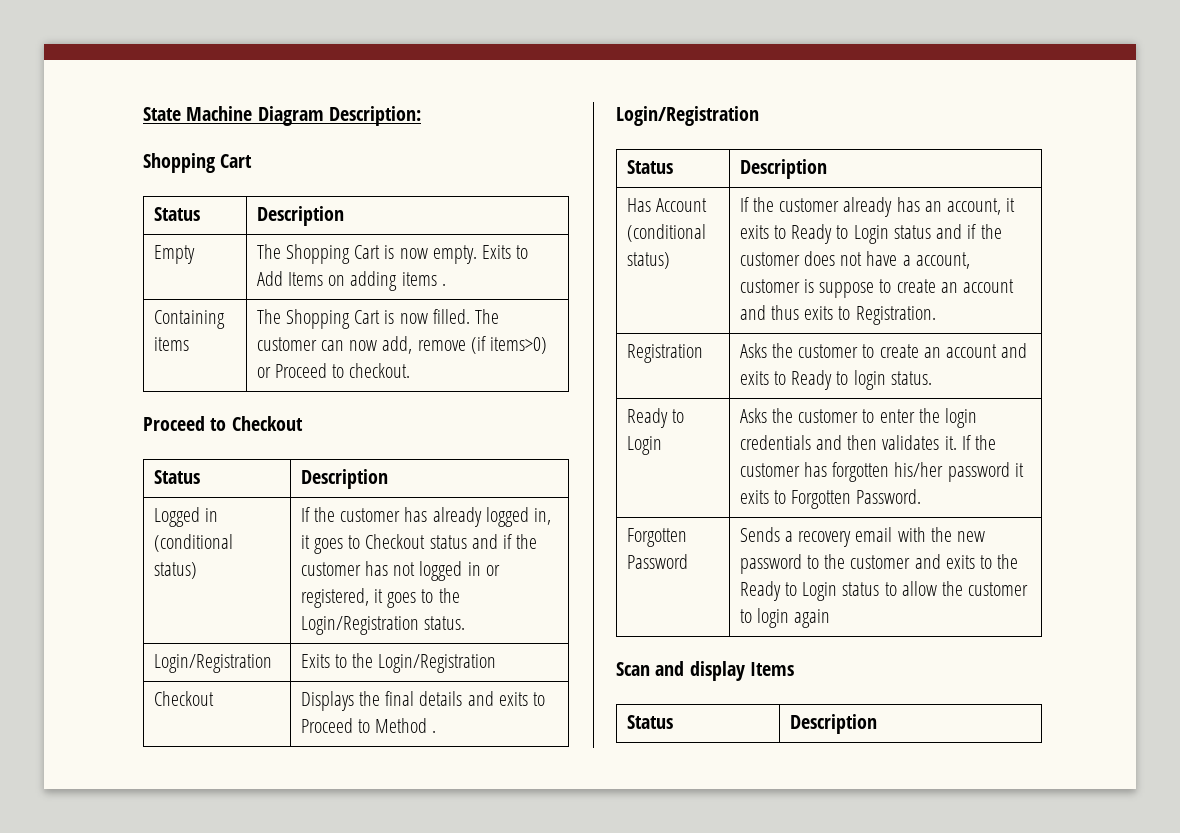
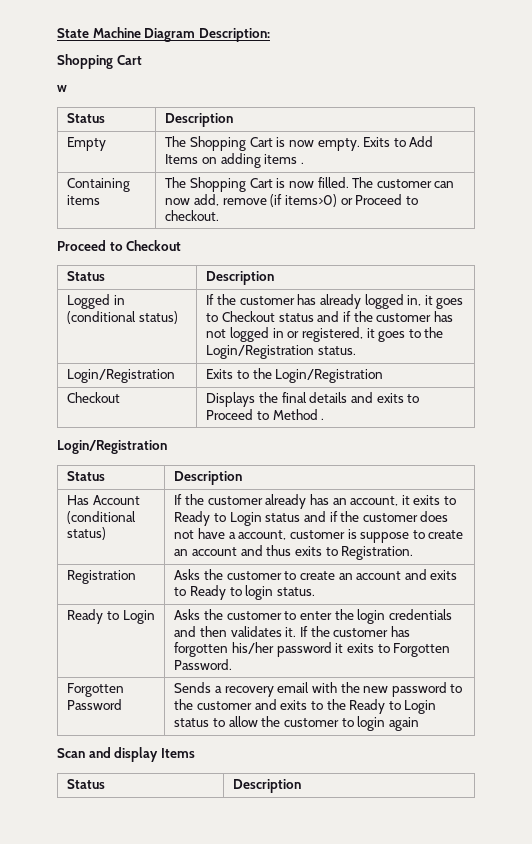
+ w

